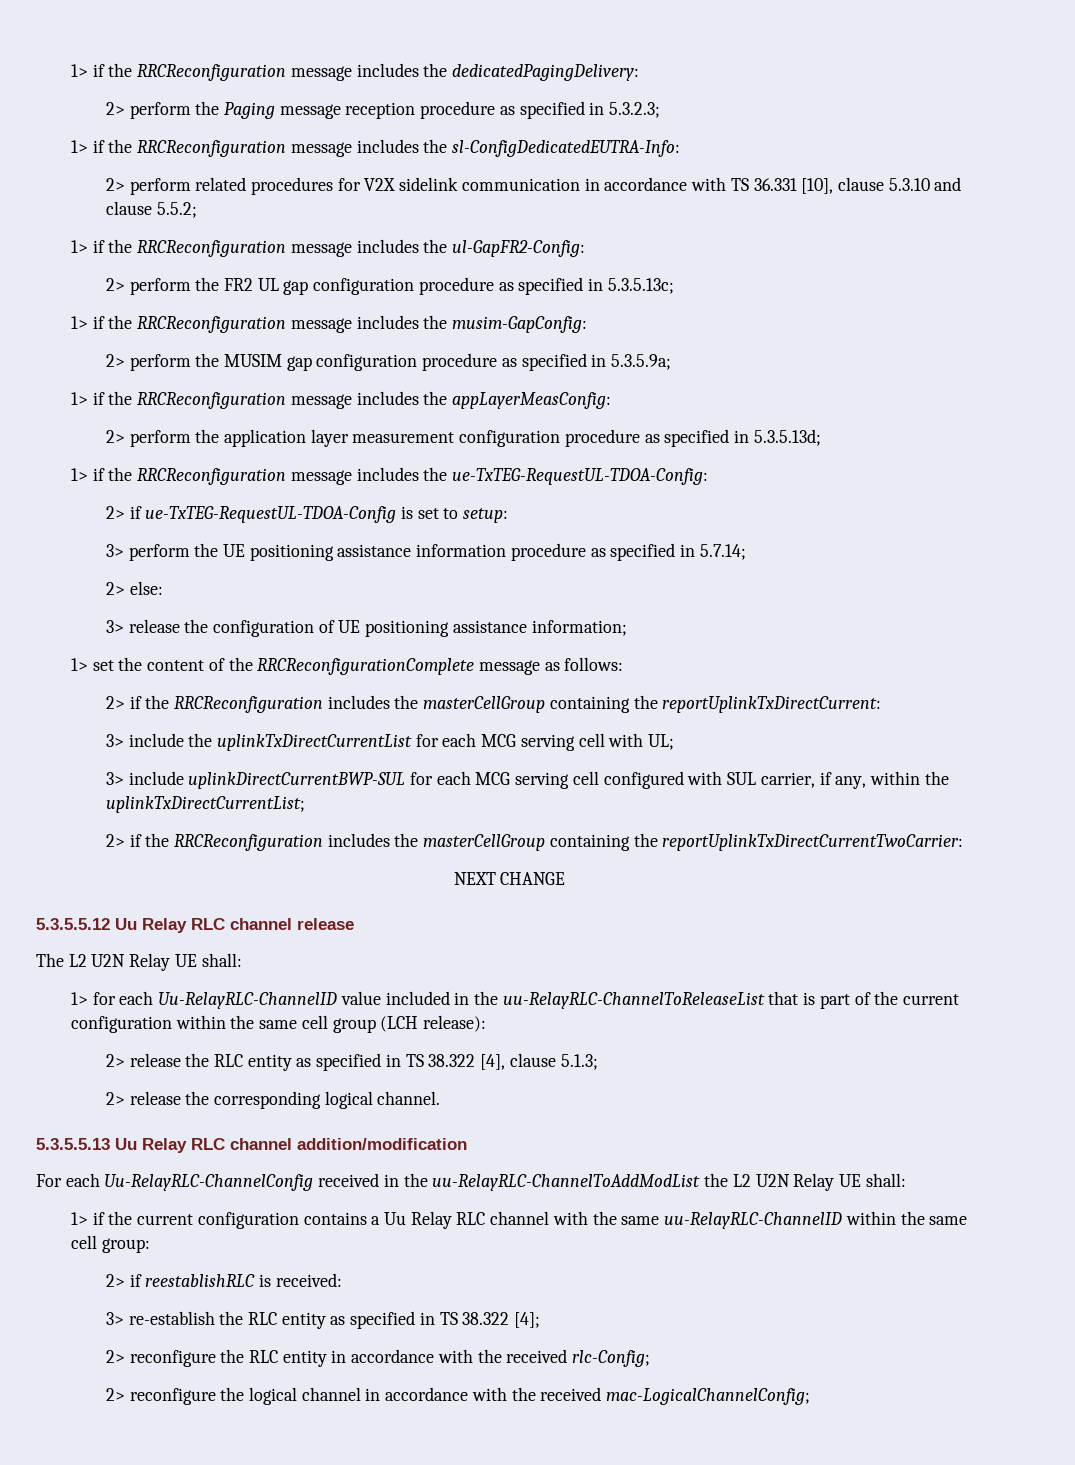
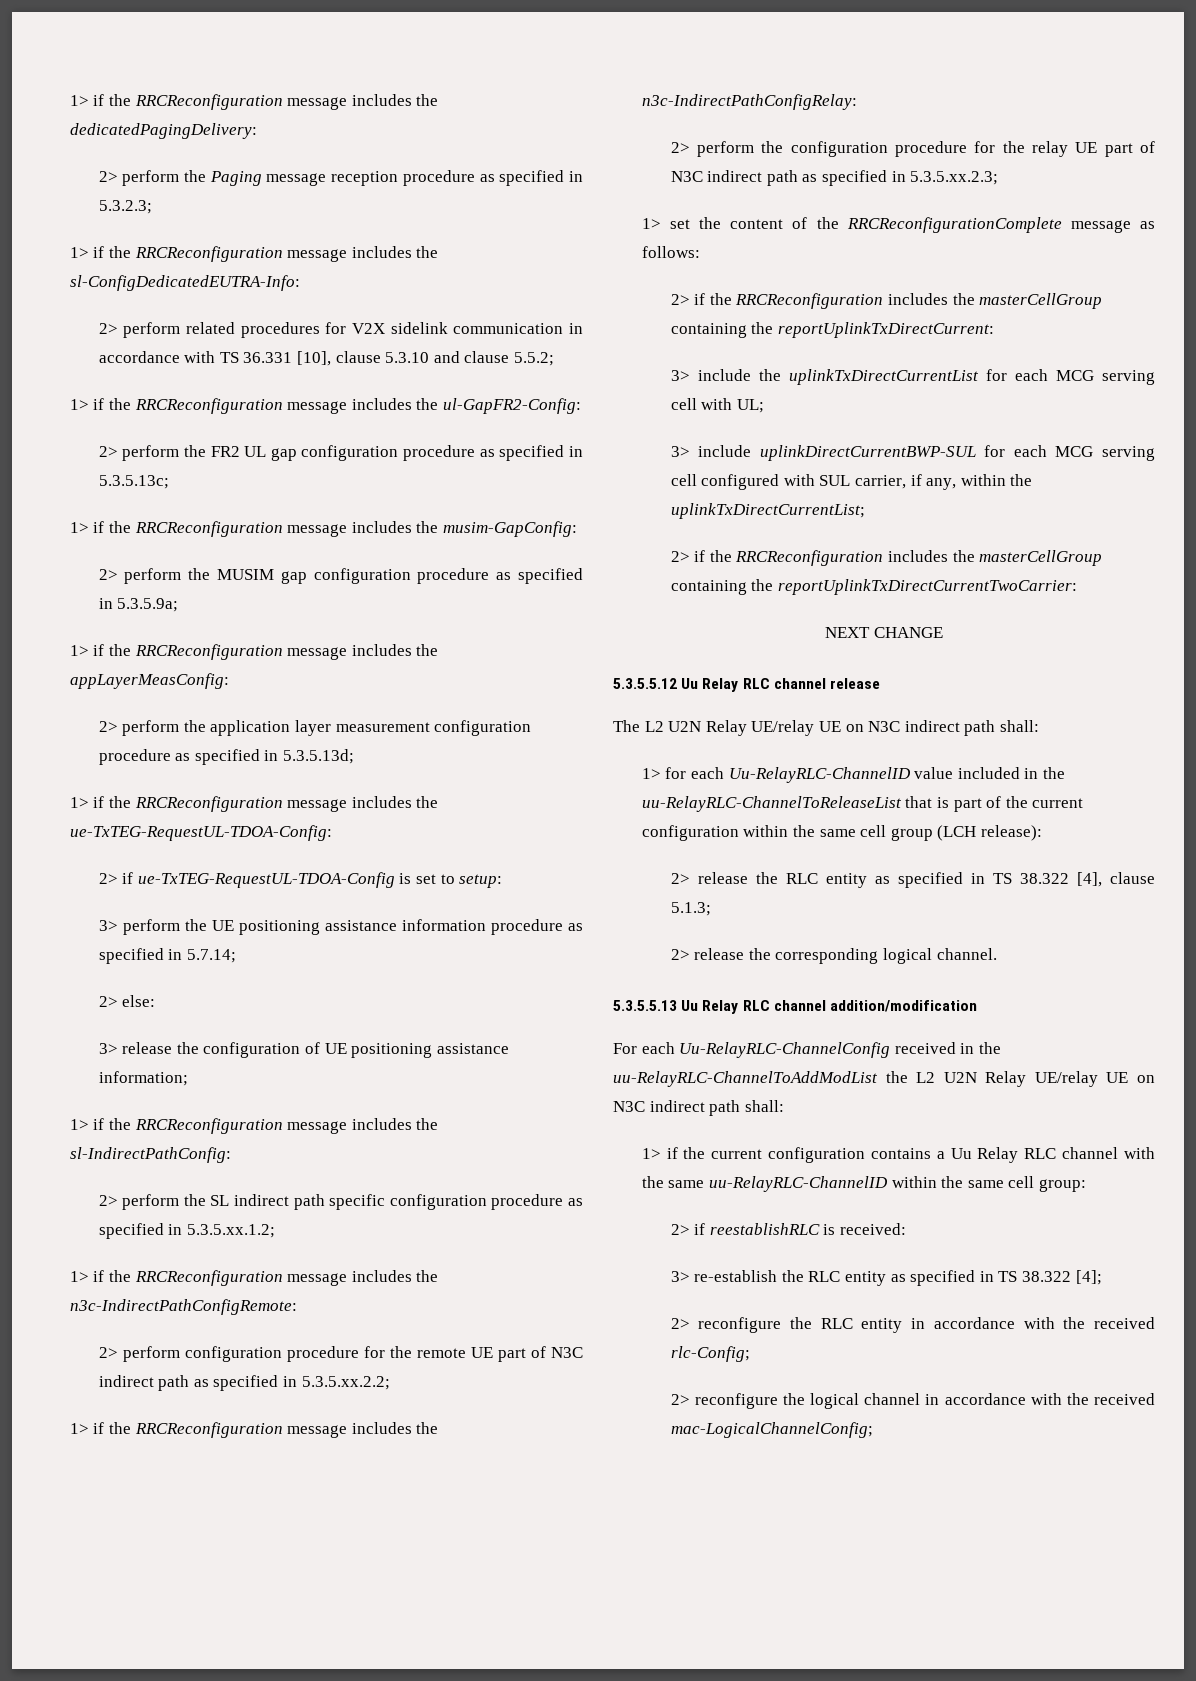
+ 1> if the RRCReconfiguration message includes the sl-IndirectPathConfig:
+ 2> perform the SL indirect path specific configuration procedure as specified in 5.3.5.xx.1.2;
+ 1> if the RRCReconfiguration message includes the n3c-IndirectPathConfigRemote:
+ 2> perform configuration procedure for the remote UE part of N3C indirect path as specified in 5.3.5.xx.2.2;
+ 1> if the RRCReconfiguration message includes the n3c-IndirectPathConfigRelay:
+ 2> perform the configuration procedure for the relay UE part of N3C indirect path as specified in 5.3.5.xx.2.3;
- The L2 U2N Relay UE shall:
+ The L2 U2N Relay UE/relay UE on N3C indirect path shall:
- For each Uu-RelayRLC-ChannelConfig received in the uu-RelayRLC-ChannelToAddModList the L2 U2N Relay UE shall:
+ For each Uu-RelayRLC-ChannelConfig received in the uu-RelayRLC-ChannelToAddModList the L2 U2N Relay UE/relay UE on N3C indirect path shall:

